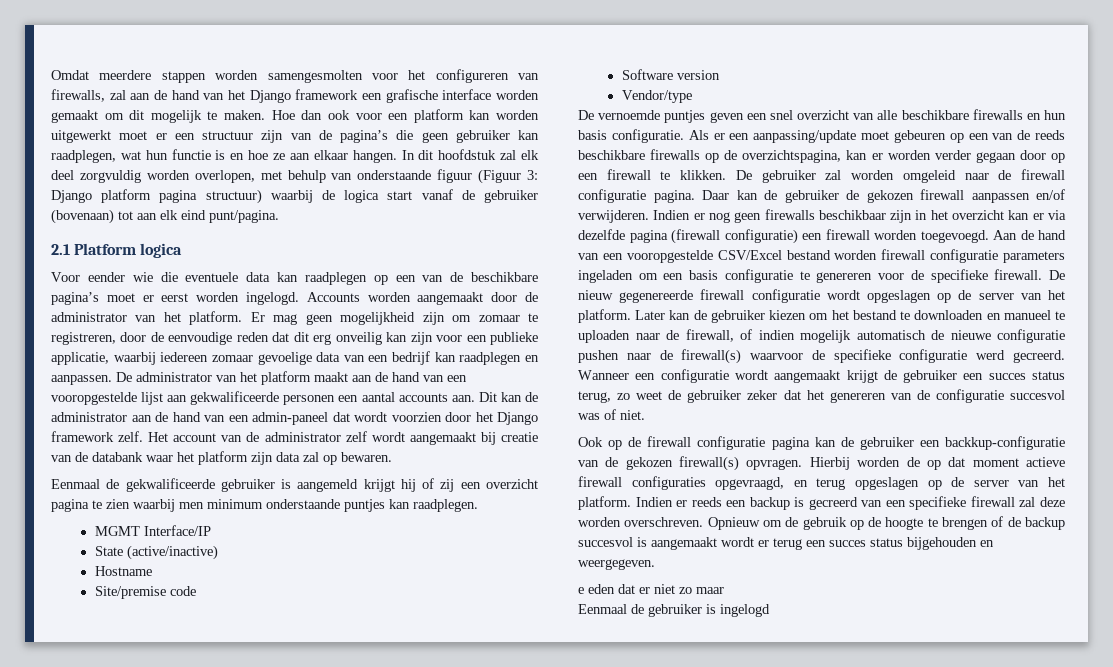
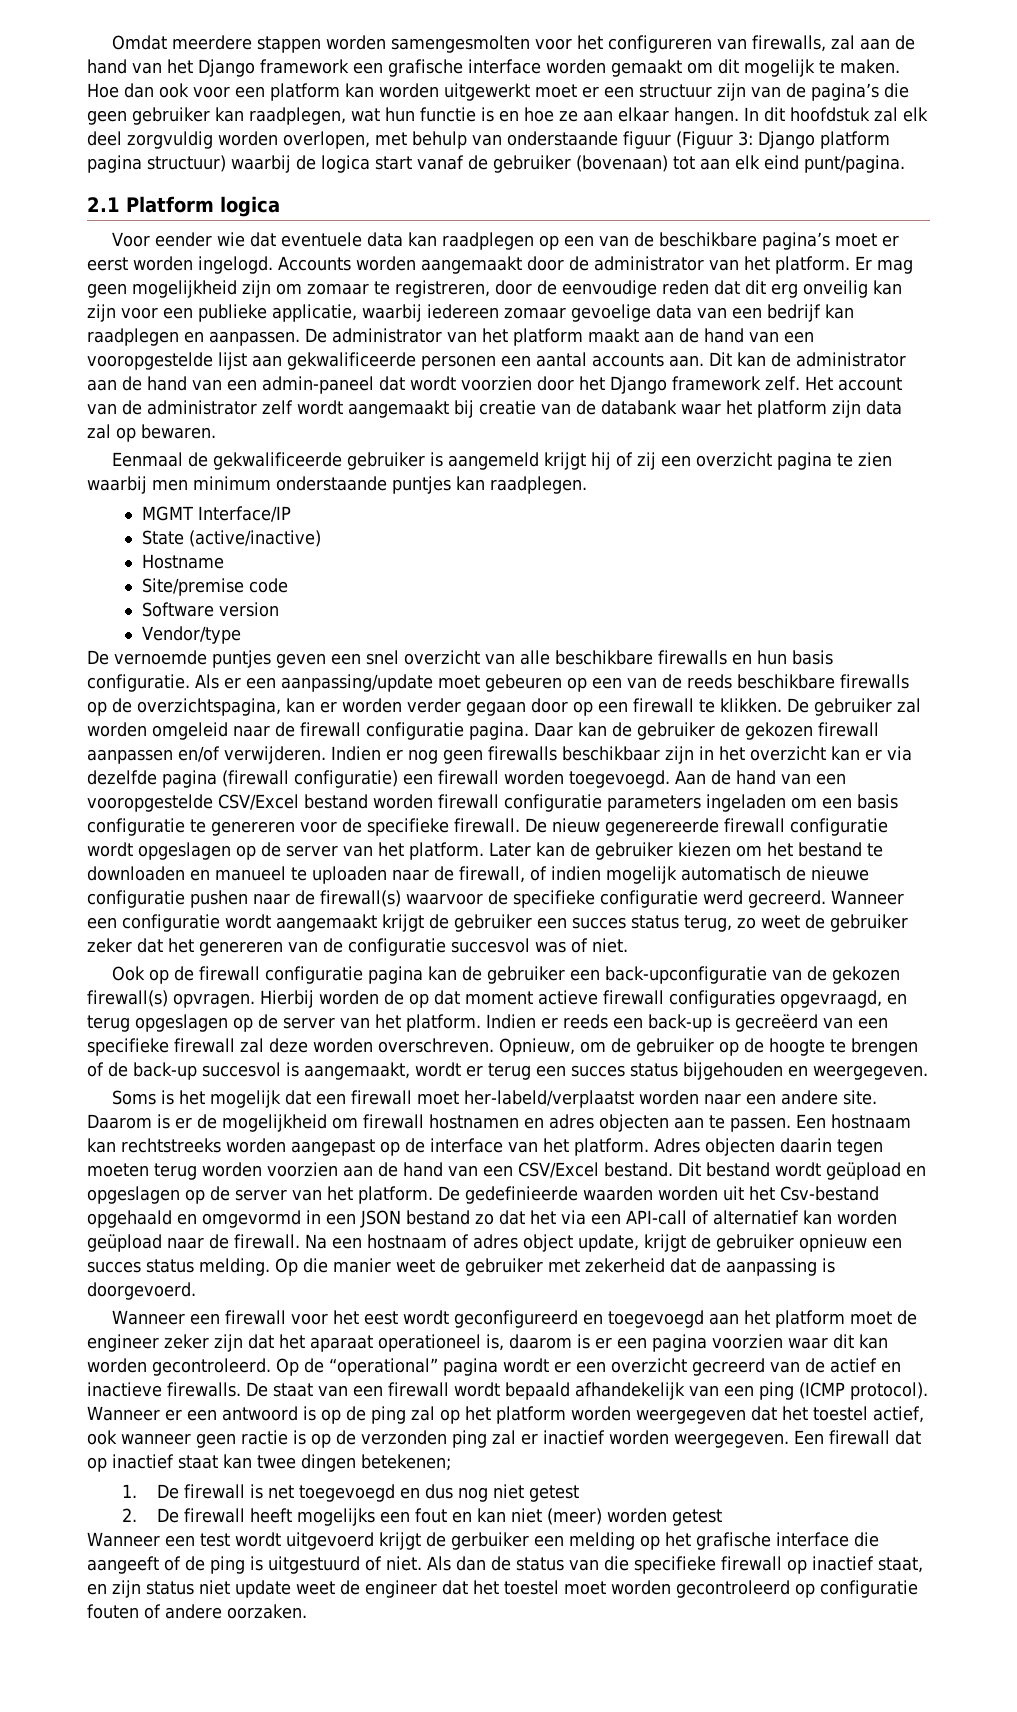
- Voor eender wie die eventuele data kan raadplegen op een van de beschikbare pagina’s moet er eerst worden ingelogd.
+ Voor eender wie dat eventuele data kan raadplegen op een van de beschikbare pagina’s moet er eerst worden ingelogd.
- Ook op de firewall configuratie pagina kan de gebruiker een backkup-configuratie van de gekozen firewall(s) opvragen.
+ Ook op de firewall configuratie pagina kan de gebruiker een back-upconfiguratie van de gekozen firewall(s) opvragen.
- Indien er reeds een backup is gecreerd van een specifieke firewall zal deze worden overschreven.
+ Indien er reeds een back-up is gecreëerd van een specifieke firewall zal deze worden overschreven.
- Opnieuw om de gebruik op de hoogte te brengen of de backup succesvol is aangemaakt wordt er terug een succes status bijgehouden en weergegeven.
+ Opnieuw, om de gebruiker op de hoogte te brengen of de back-up succesvol is aangemaakt, wordt er terug een succes status bijgehouden en weergegeven.
- e eden dat er niet zo maar
- Eenmaal de gebruiker is ingelogd
+ Soms is het mogelijk dat een firewall moet her-labeld/verplaatst worden naar een andere site. Daarom is er de mogelijkheid om firewall hostnamen en adres objecten aan te passen. Een hostnaam kan rechtstreeks worden aangepast op de interface van het platform. Adres objecten daarin tegen moeten terug worden voorzien aan de hand van een CSV/Excel bestand. Dit bestand wordt geüpload en opgeslagen op de server van het platform. De gedefinieerde waarden worden uit het Csv-bestand opgehaald en omgevormd in een JSON bestand zo dat het via een API-call of alternatief kan worden geüpload naar de firewall. Na een hostnaam of adres object update, krijgt de gebruiker opnieuw een succes status melding. Op die manier weet de gebruiker met zekerheid dat de aanpassing is doorgevoerd.
+ Wanneer een firewall voor het eest wordt geconfigureerd en toegevoegd aan het platform moet de engineer zeker zijn dat het aparaat operationeel is, daarom is er een pagina voorzien waar dit kan worden gecontroleerd. Op de “operational” pagina wordt er een overzicht gecreerd van de actief en inactieve firewalls. De staat van een firewall wordt bepaald afhandekelijk van een ping (ICMP protocol). Wanneer er een antwoord is op de ping zal op het platform worden weergegeven dat het toestel actief, ook wanneer geen ractie is op de verzonden ping zal er inactief worden weergegeven. Een firewall dat op inactief staat kan twee dingen betekenen;
+ 1. De firewall is net toegevoegd en dus nog niet getest
+ 2. De firewall heeft mogelijks een fout en kan niet (meer) worden getest
+ Wanneer een test wordt uitgevoerd krijgt de gerbuiker een melding op het grafische interface die aangeeft of de ping is uitgestuurd of niet. Als dan de status van die specifieke firewall op inactief staat, en zijn status niet update weet de engineer dat het toestel moet worden gecontroleerd op configuratie fouten of andere oorzaken.

